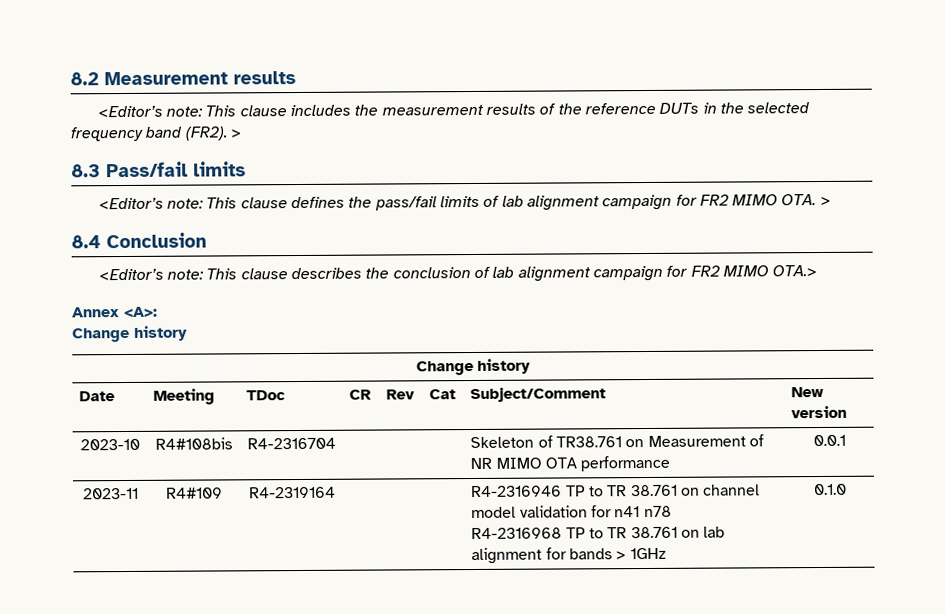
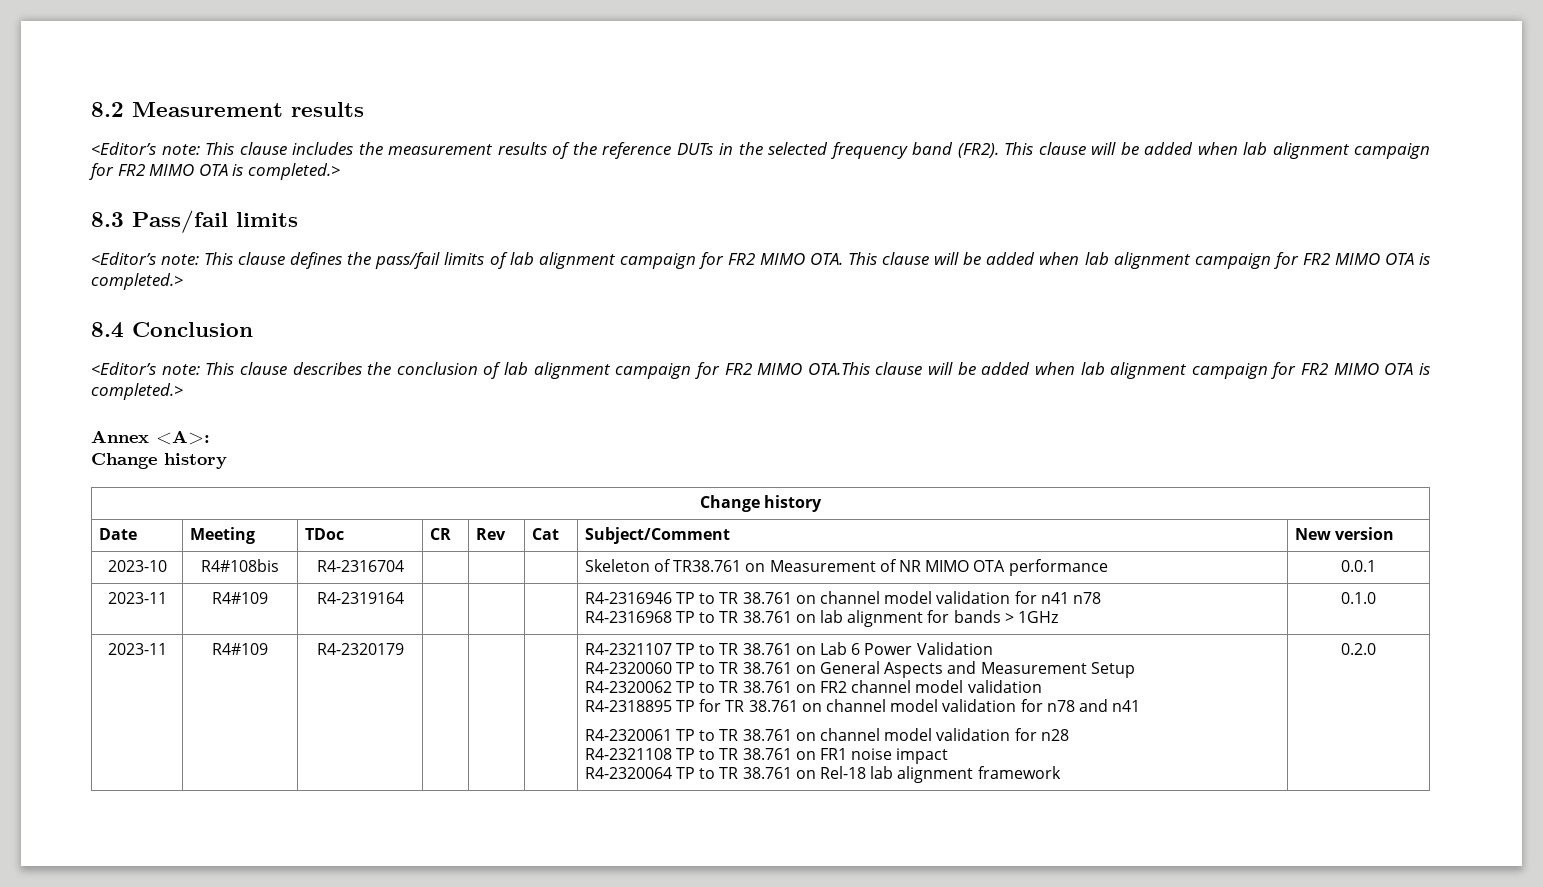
- <Editor’s note: This clause includes the measurement results of the reference DUTs in the selected frequency band (FR2). >
+ <Editor’s note: This clause includes the measurement results of the reference DUTs in the selected frequency band (FR2). This clause will be added when lab alignment campaign for FR2 MIMO OTA is completed.>
- <Editor’s note: This clause defines the pass/fail limits of lab alignment campaign for FR2 MIMO OTA. >
+ <Editor’s note: This clause defines the pass/fail limits of lab alignment campaign for FR2 MIMO OTA. This clause will be added when lab alignment campaign for FR2 MIMO OTA is completed.>
- <Editor’s note: This clause describes the conclusion of lab alignment campaign for FR2 MIMO OTA.>
+ <Editor’s note: This clause describes the conclusion of lab alignment campaign for FR2 MIMO OTA.This clause will be added when lab alignment campaign for FR2 MIMO OTA is completed.>
+ 2023-11 | R4#109 | R4-2320179 | | | | R4-2321107 TP to TR 38.761 on Lab 6 Power Validation
+ R4-2320060 TP to TR 38.761 on General Aspects and Measurement Setup
+ R4-2320062 TP to TR 38.761 on FR2 channel model validation
+ R4-2318895 TP for TR 38.761 on channel model validation for n78 and n41
+ R4-2320061 TP to TR 38.761 on channel model validation for n28
+ R4-2321108 TP to TR 38.761 on FR1 noise impact
+ R4-2320064 TP to TR 38.761 on Rel-18 lab alignment framework | 0.2.0

